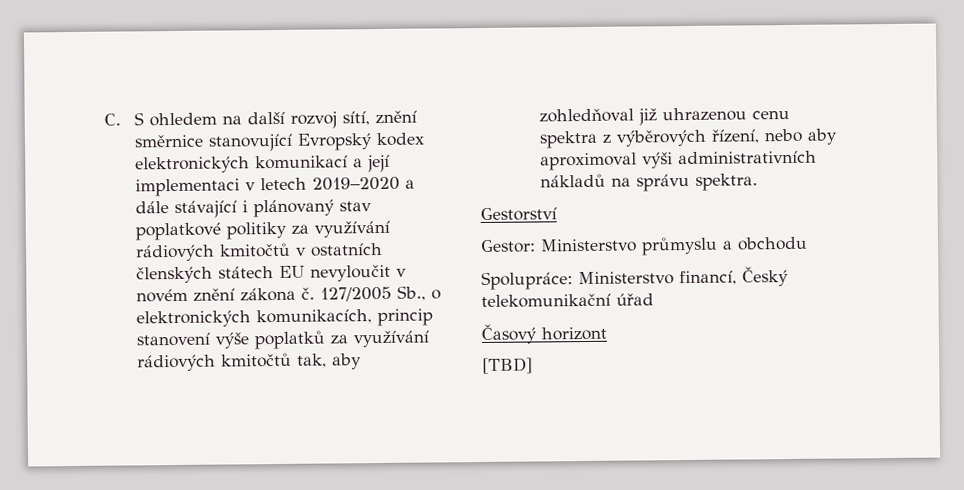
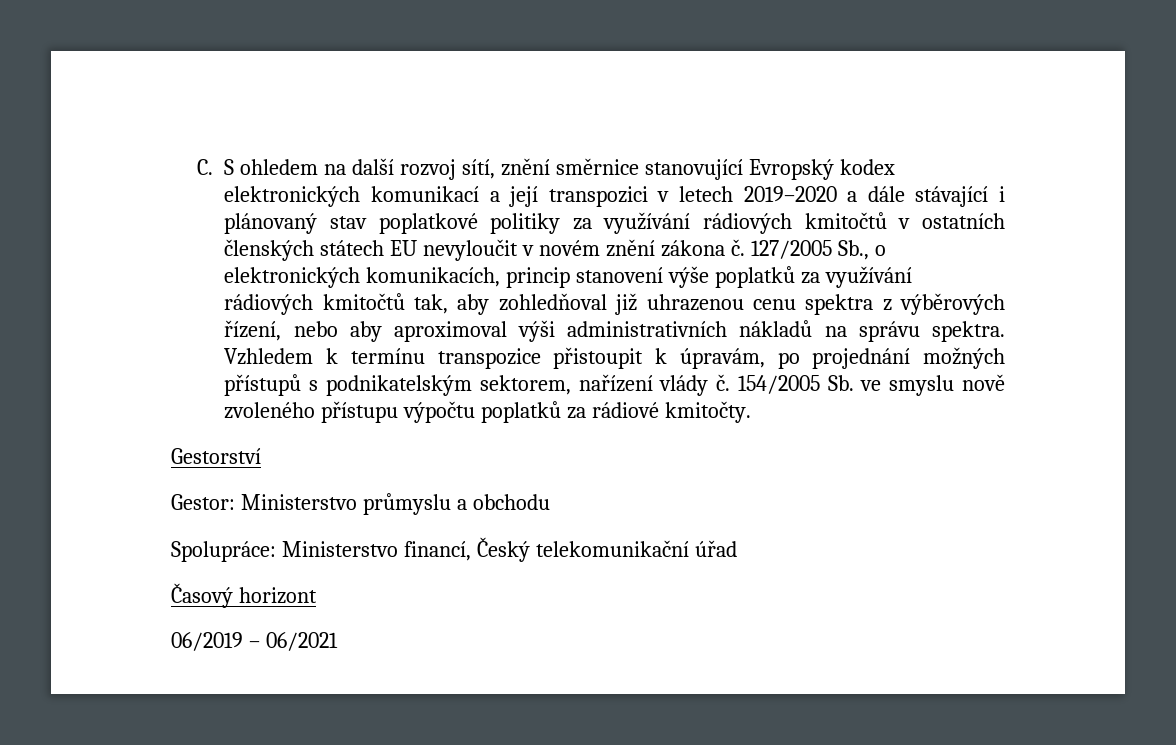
- C. S ohledem na další rozvoj sítí, znění směrnice stanovující Evropský kodex elektronických komunikací a její implementaci v letech 2019–2020 a dále stávající i plánovaný stav poplatkové politiky za využívání rádiových kmitočtů v ostatních členských státech EU nevyloučit v novém znění zákona č.
+ C. S ohledem na další rozvoj sítí, znění směrnice stanovující Evropský kodex elektronických komunikací a její transpozici v letech 2019–2020 a dále stávající i plánovaný stav poplatkové politiky za využívání rádiových kmitočtů v ostatních členských státech EU nevyloučit v novém znění zákona č.
+ Vzhledem k termínu transpozice přistoupit k úpravám, po projednání možných přístupů s podnikatelským sektorem, nařízení vlády č. 154/2005 Sb. ve smyslu nově zvoleného přístupu výpočtu poplatků za rádiové kmitočty.
- [TBD]
+ 06/2019 – 06/2021

